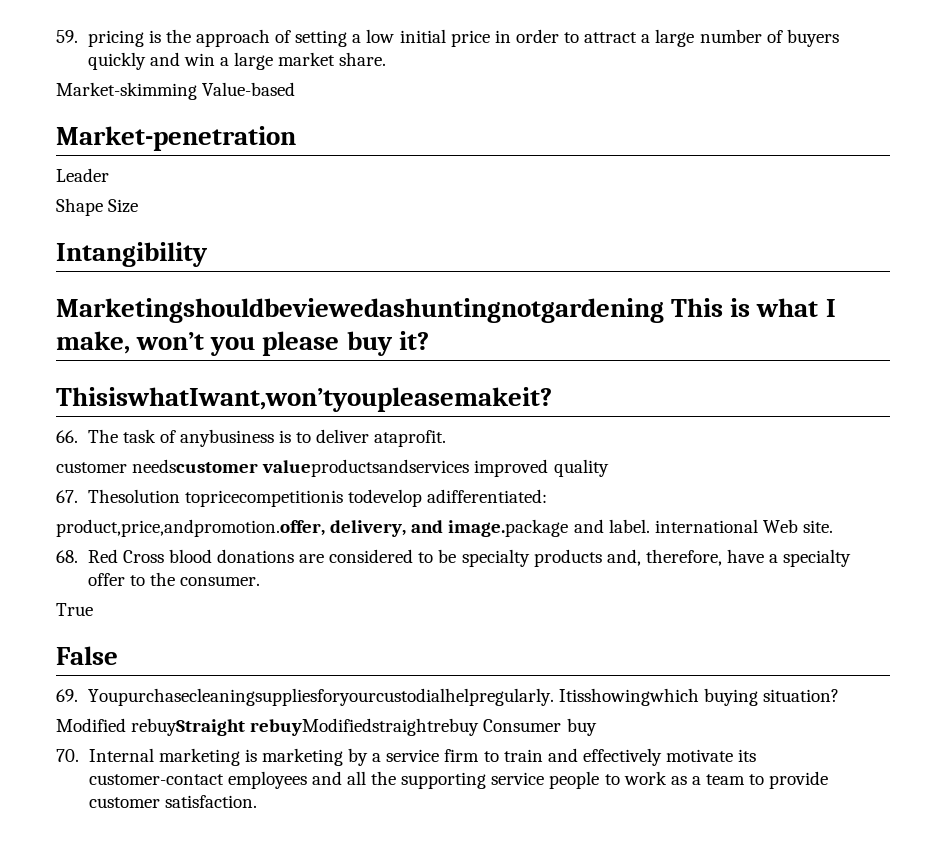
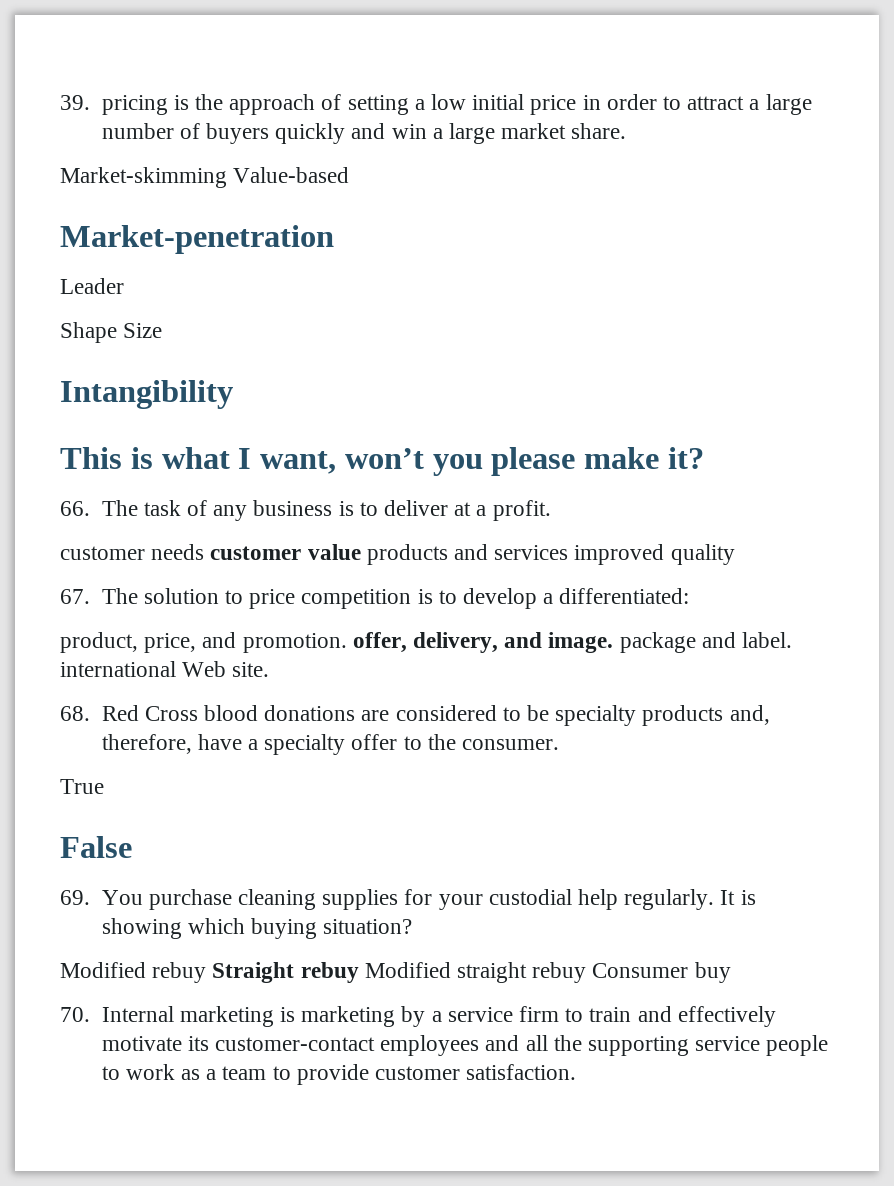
- 59. pricing is the approach of setting a low initial price in order to attract a large number of buyers quickly and win a large market share.
+ 39. pricing is the approach of setting a low initial price in order to attract a large number of buyers quickly and win a large market share.
- Marketingshouldbeviewedashuntingnotgardening This is what I make, won’t you please buy it?
+ This is what I want, won’t you please make it?
- ThisiswhatIwant,won’tyoupleasemakeit?
- 66. The task of anybusiness is to deliver ataprofit.
- customer needscustomer valueproductsandservices improved quality
- 67. Thesolution topricecompetitionis todevelop adifferentiated:
- product,price,andpromotion.offer, delivery, and image.package and label. international Web site.
+ 66. The task of any business is to deliver at a profit.
+ customer needs customer value products and services improved quality
+ 67. The solution to price competition is to develop a differentiated:
+ product, price, and promotion. offer, delivery, and image. package and label. international Web site.
- 69. Youpurchasecleaningsuppliesforyourcustodialhelpregularly. Itisshowingwhich buying situation?
- Modified rebuyStraight rebuyModifiedstraightrebuy Consumer buy
+ 69. You purchase cleaning supplies for your custodial help regularly. It is showing which buying situation?
+ Modified rebuy Straight rebuy Modified straight rebuy Consumer buy

